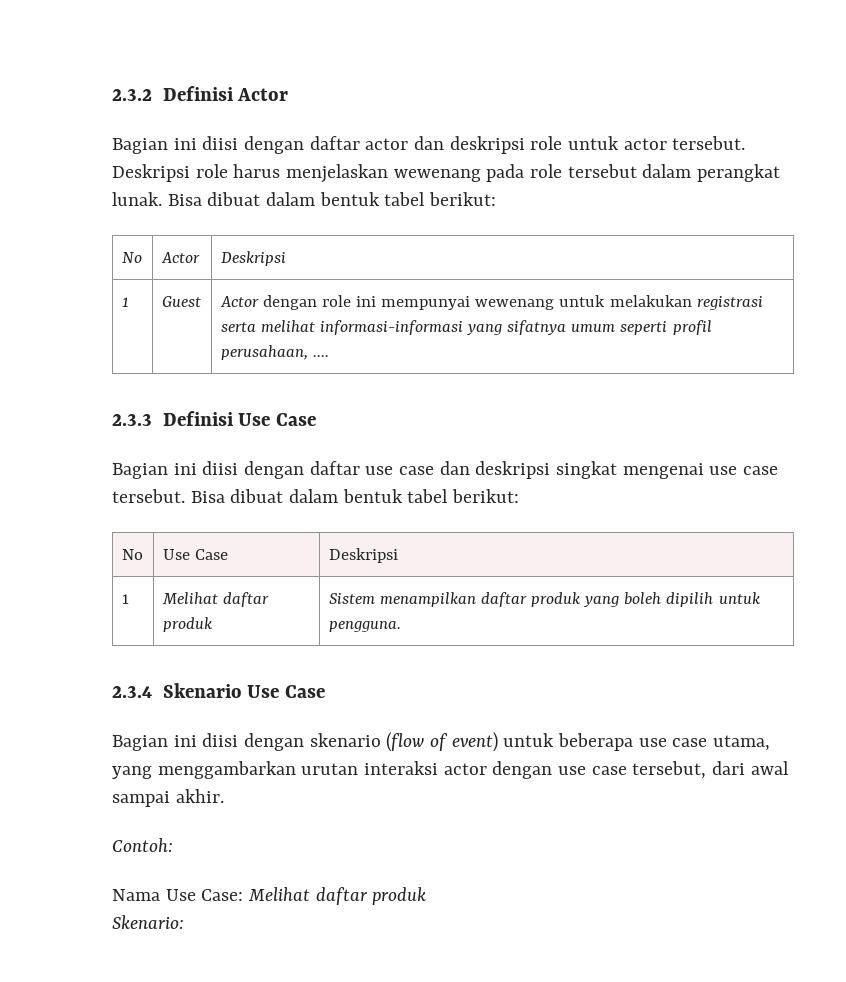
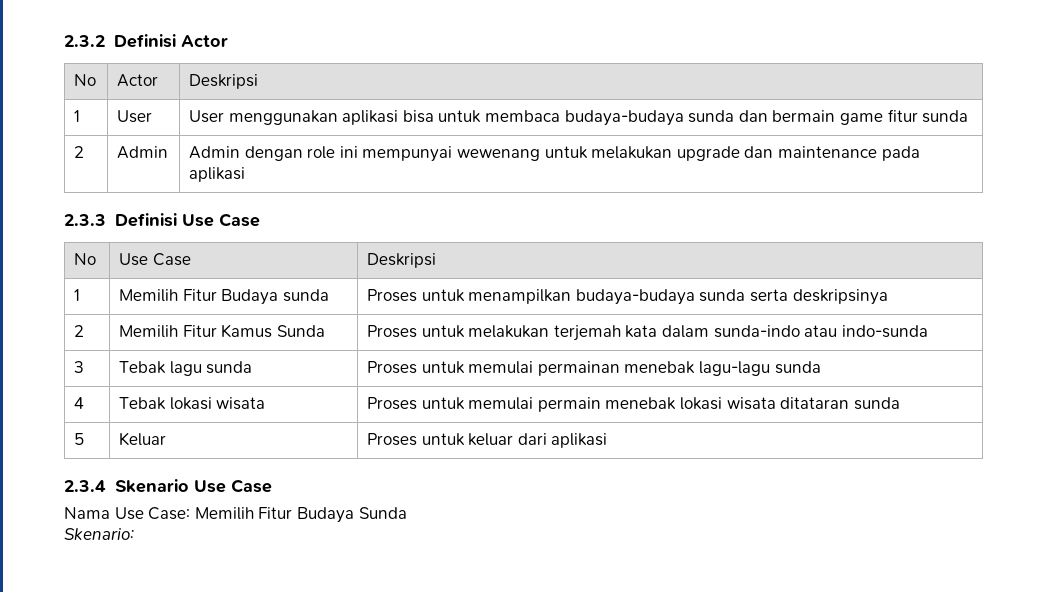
- Bagian ini diisi dengan daftar actor dan deskripsi role untuk actor tersebut. Deskripsi role harus menjelaskan wewenang pada role tersebut dalam perangkat lunak. Bisa dibuat dalam bentuk tabel berikut:
  No | Actor | Deskripsi
- 1 | Guest | Actor dengan role ini mempunyai wewenang untuk melakukan registrasi serta melihat informasi-informasi yang sifatnya umum seperti profil perusahaan, ….
+ 1 | User | User menggunakan aplikasi bisa untuk membaca budaya-budaya sunda dan bermain game fitur sunda
+ 2 | Admin | Admin dengan role ini mempunyai wewenang untuk melakukan upgrade dan maintenance pada aplikasi
  2.3.3 Definisi Use Case
- Bagian ini diisi dengan daftar use case dan deskripsi singkat mengenai use case tersebut. Bisa dibuat dalam bentuk tabel berikut:
- 1 | Melihat daftar produk | Sistem menampilkan daftar produk yang boleh dipilih untuk pengguna.
+ 1 | Memilih Fitur Budaya sunda | Proses untuk menampilkan budaya-budaya sunda serta deskripsinya
+ 2 | Memilih Fitur Kamus Sunda | Proses untuk melakukan terjemah kata dalam sunda-indo atau indo-sunda
+ 3 | Tebak lagu sunda | Proses untuk memulai permainan menebak lagu-lagu sunda
+ 4 | Tebak lokasi wisata | Proses untuk memulai permain menebak lokasi wisata ditataran sunda
+ 5 | Keluar | Proses untuk keluar dari aplikasi
  2.3.4 Skenario Use Case
- Bagian ini diisi dengan skenario (flow of event) untuk beberapa use case utama, yang menggambarkan urutan interaksi actor dengan use case tersebut, dari awal sampai akhir.
- Contoh:
- Nama Use Case: Melihat daftar produk
+ Nama Use Case: Memilih Fitur Budaya Sunda

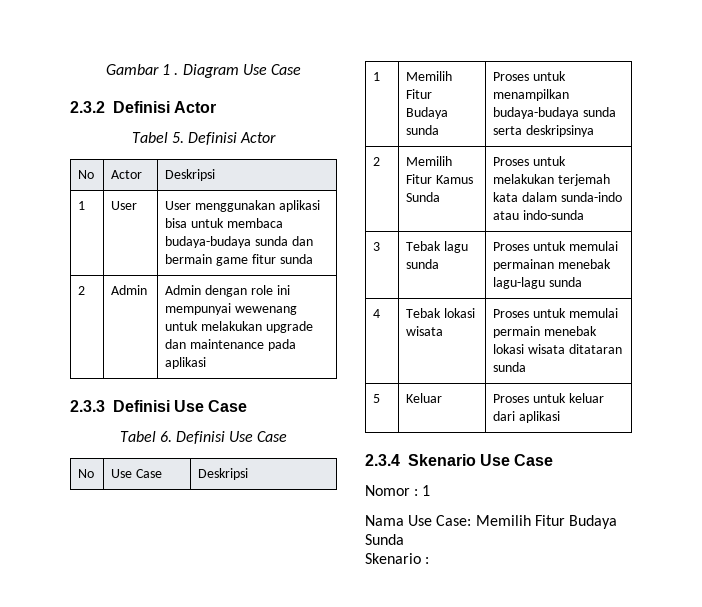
+ Gambar 1 . Diagram Use Case
+ Tabel 5. Definisi Actor
+ Tabel 6. Definisi Use Case
+ Nomor : 1
- Skenario:
+ Skenario :

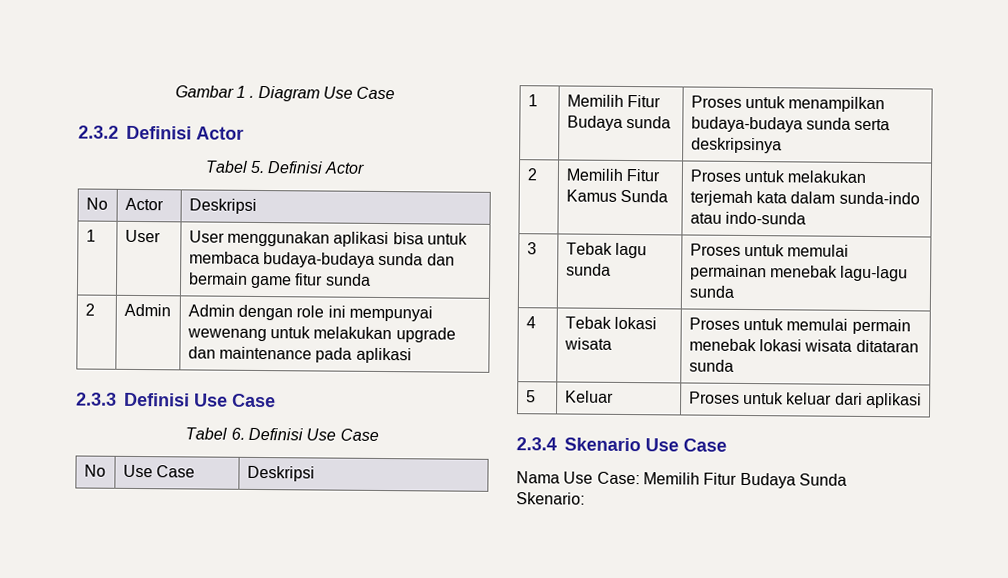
- Nomor : 1
- Skenario :
+ Skenario:

